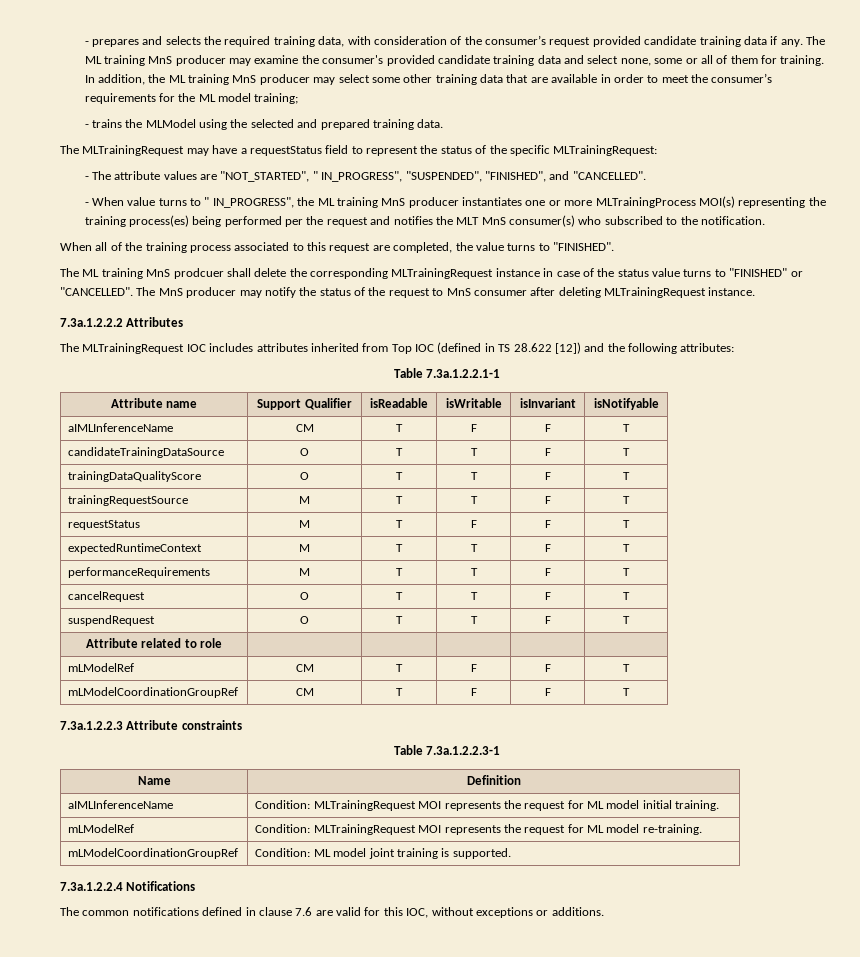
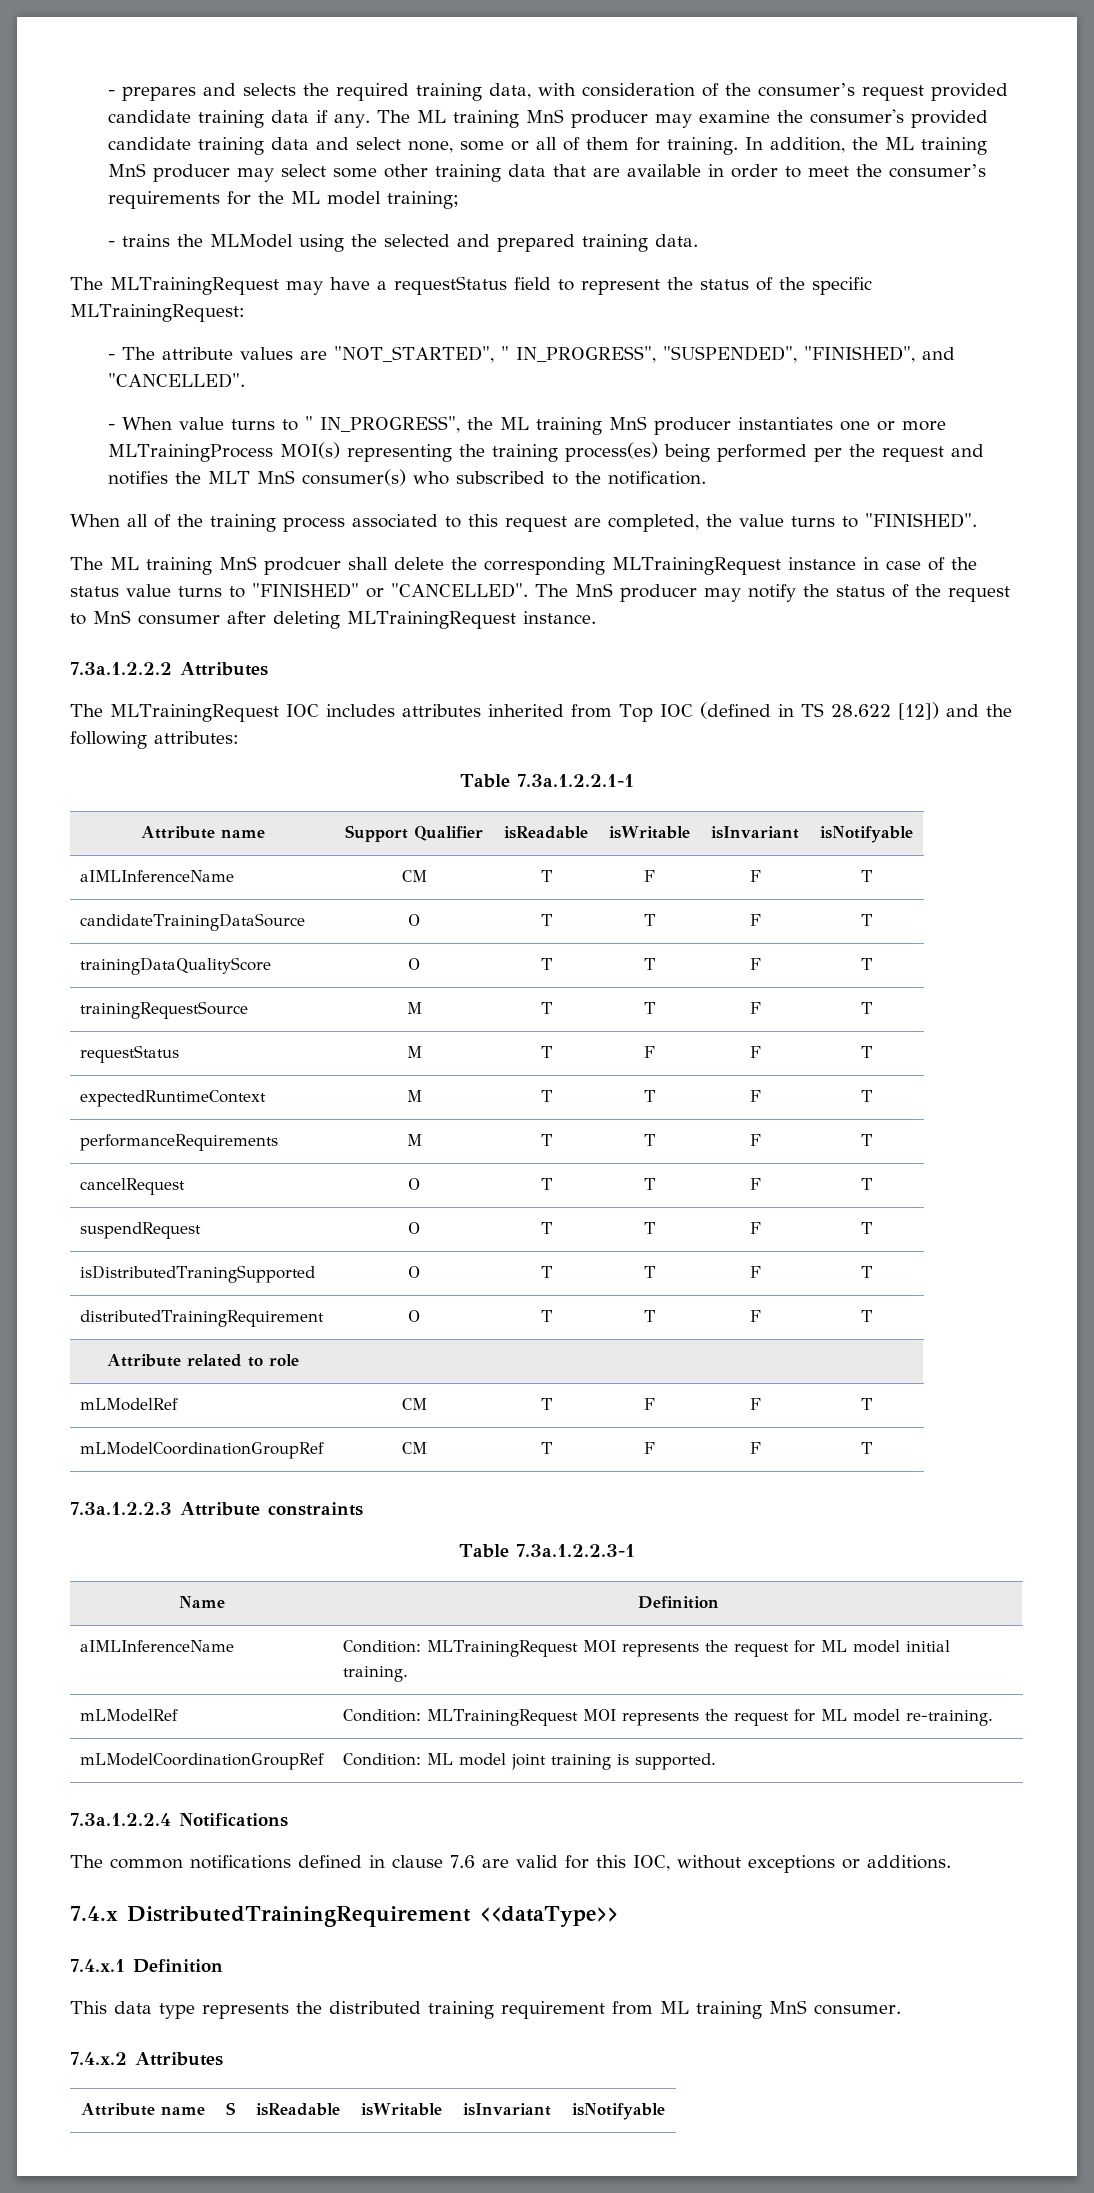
+ isDistributedTraningSupported | O | T | T | F | T
+ distributedTrainingRequirement | O | T | T | F | T
+ 7.4.x DistributedTrainingRequirement <<dataType>>
+ 7.4.x.1 Definition
+ This data type represents the distributed training requirement from ML training MnS consumer.
+ 7.4.x.2 Attributes
+ Attribute name | S | isReadable | isWritable | isInvariant | isNotifyable

